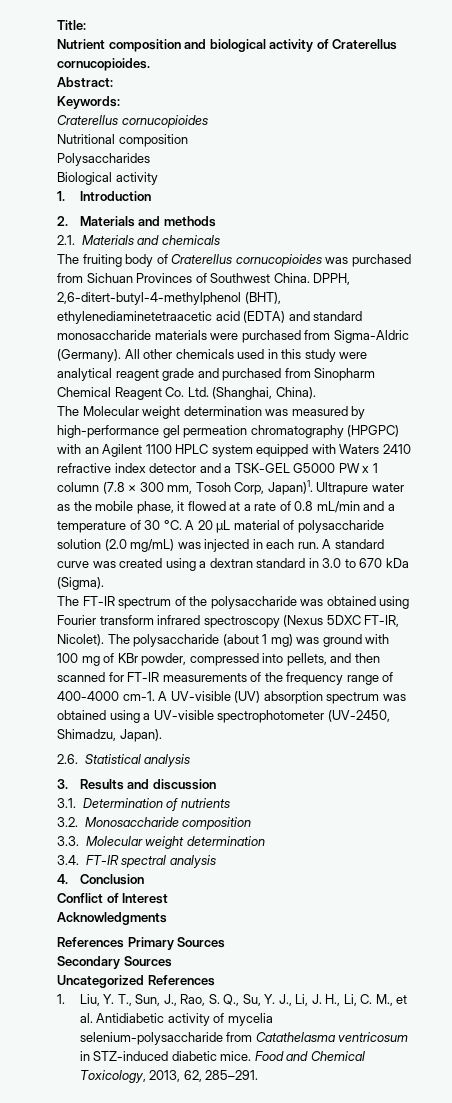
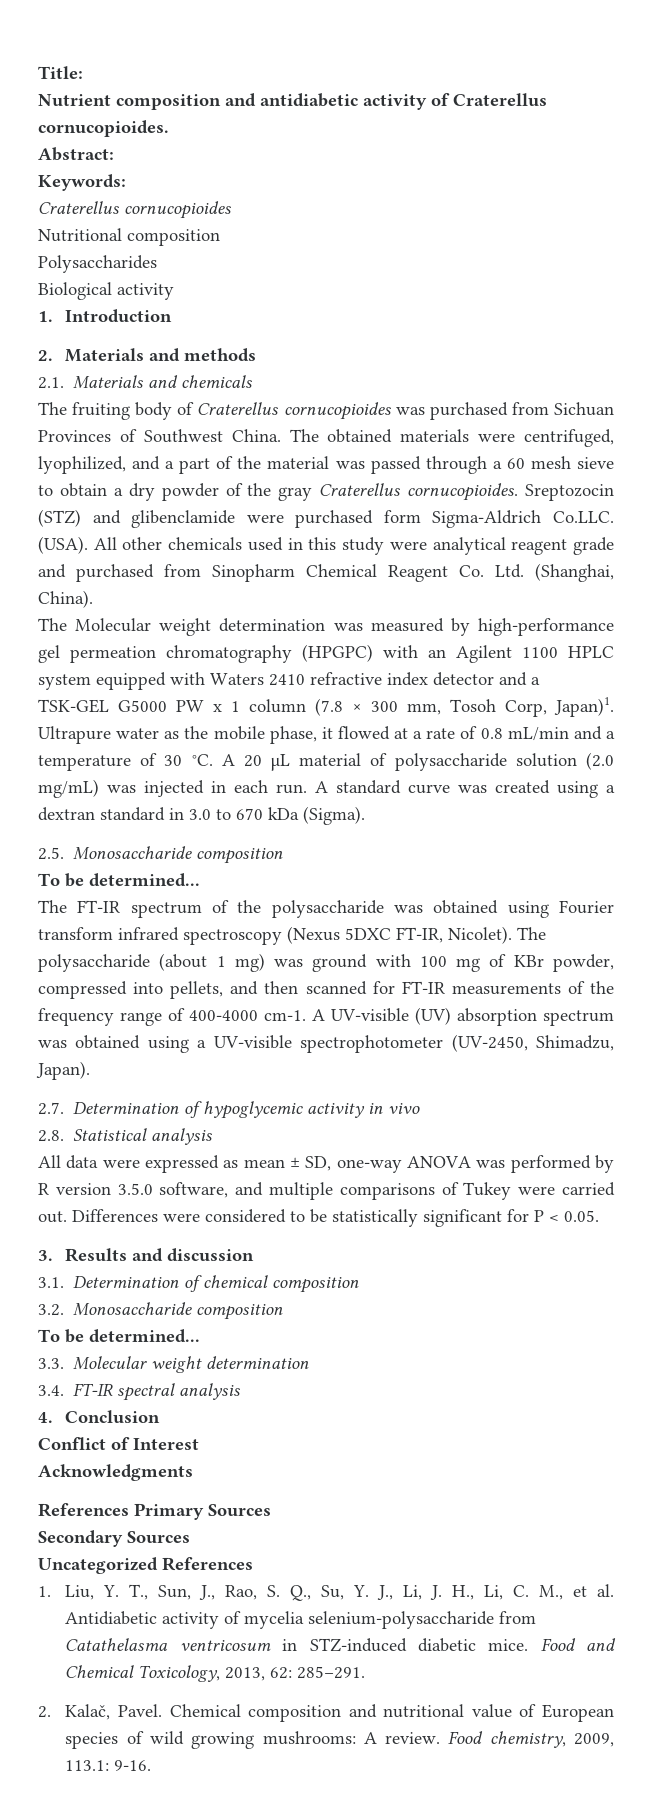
- Nutrient composition and biological activity of Craterellus cornucopioides.
+ Nutrient composition and antidiabetic activity of Craterellus cornucopioides.
- DPPH, 2,6-ditert-butyl-4-methylphenol (BHT), ethylenediaminetetraacetic acid (EDTA) and standard monosaccharide materials were purchased from Sigma-Aldric (Germany).
+ The obtained materials were centrifuged, lyophilized, and a part of the material was passed through a 60 mesh sieve to obtain a dry powder of the gray Craterellus cornucopioides. Sreptozocin (STZ) and glibenclamide were purchased form Sigma-Aldrich Co.LLC. (USA).
+ 2.5. Monosaccharide composition
+ To be determined...
- 2.6. Statistical analysis
+ 2.7. Determination of hypoglycemic activity in vivo
+ 2.8. Statistical analysis
+ All data were expressed as mean ± SD, one-way ANOVA was performed by R version 3.5.0 software, and multiple comparisons of Tukey were carried out. Differences were considered to be statistically significant for P < 0.05.
- 3.1. Determination of nutrients
+ 3.1. Determination of chemical composition
  3.2. Monosaccharide composition
+ To be determined...
- Food and Chemical Toxicology, 2013, 62, 285–291.
+ Food and Chemical Toxicology, 2013, 62: 285–291.
+ 2. Kalač, Pavel. Chemical composition and nutritional value of European species of wild growing mushrooms: A review. Food chemistry, 2009, 113.1: 9-16.

